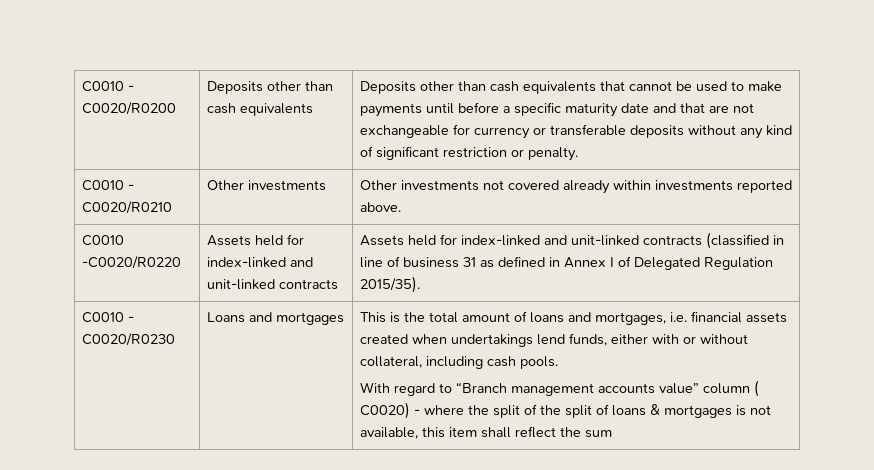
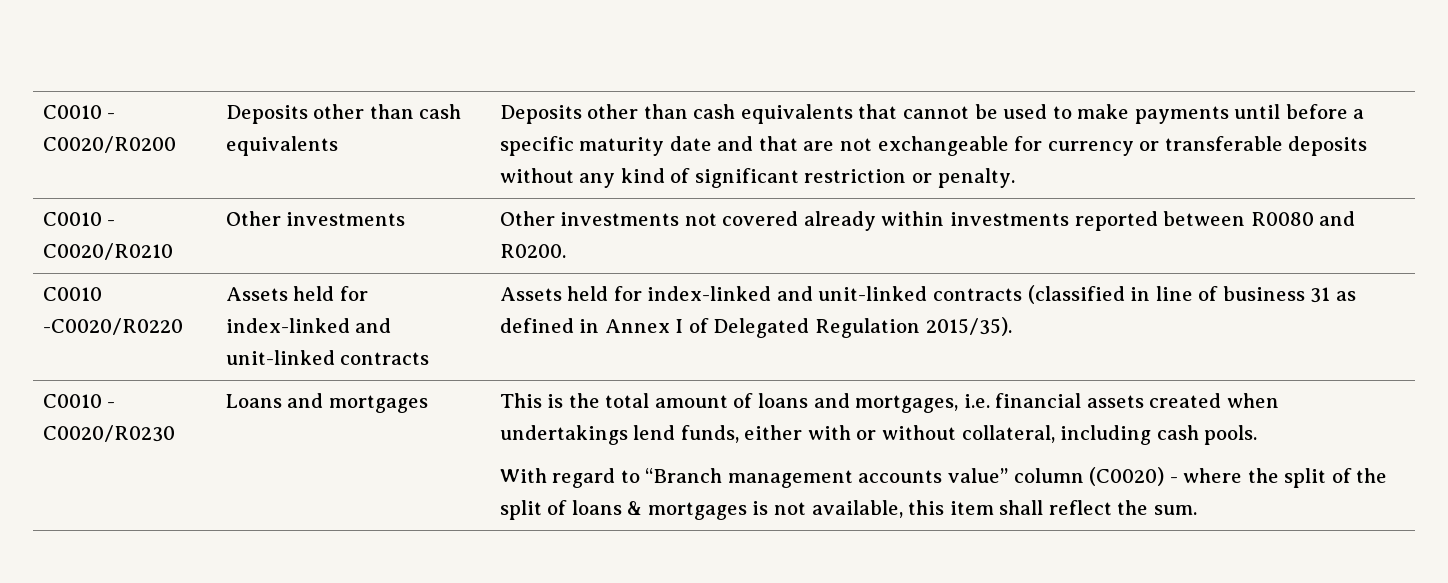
- C0010 - C0020/R0210 | Other investments | Other investments not covered already within investments reported above.
+ C0010 - C0020/R0210 | Other investments | Other investments not covered already within investments reported between R0080 and R0200.
- With regard to “Branch management accounts value” column ( C0020) - where the split of the split of loans & mortgages is not available, this item shall reflect the sum
+ With regard to “Branch management accounts value” column (C0020) - where the split of the split of loans & mortgages is not available, this item shall reflect the sum.

